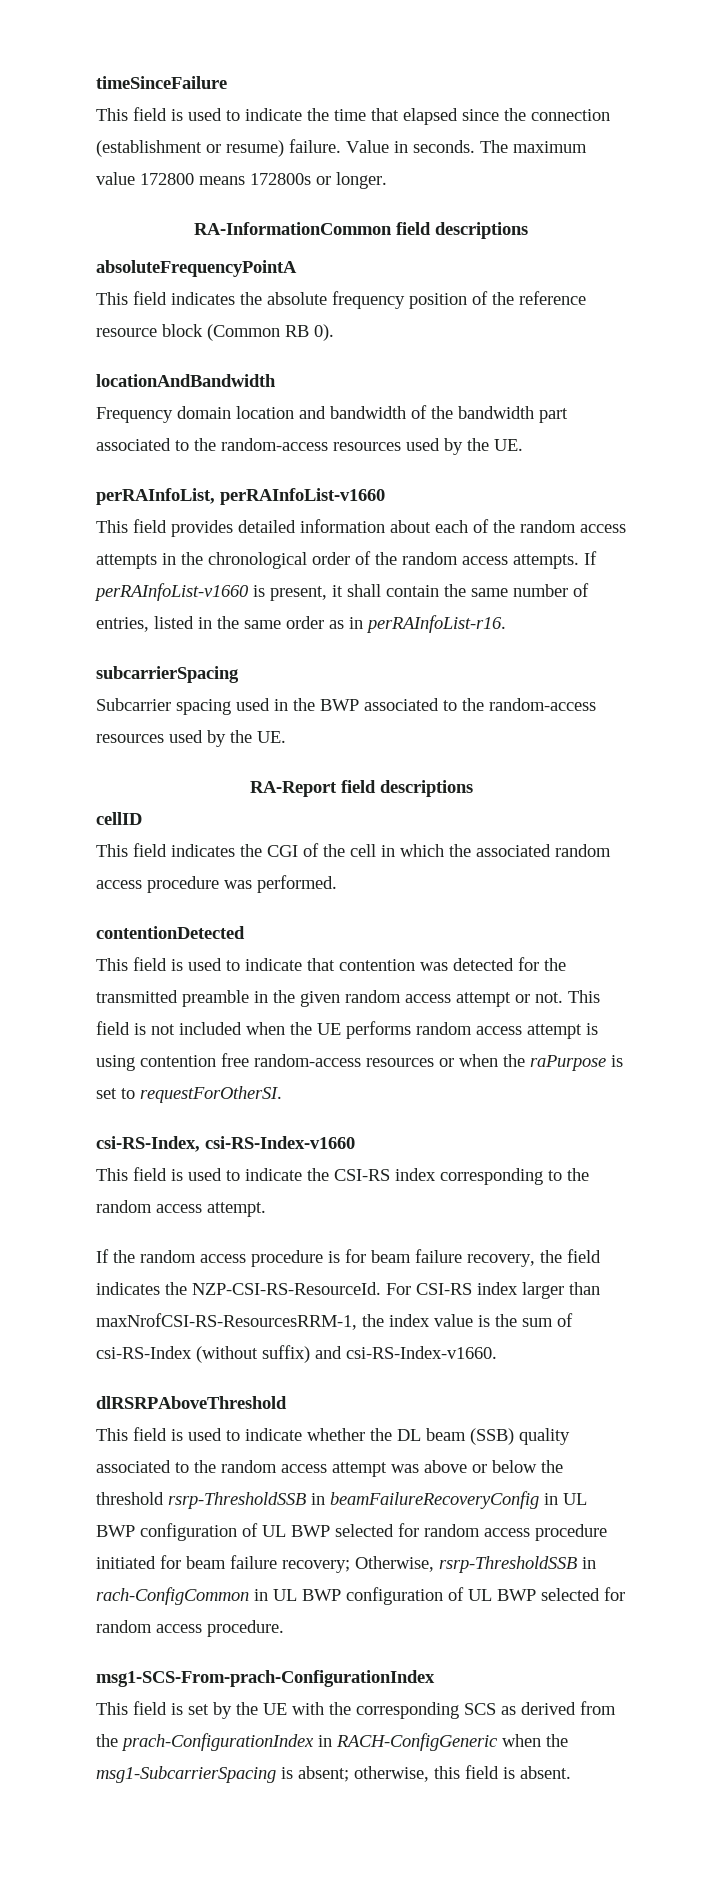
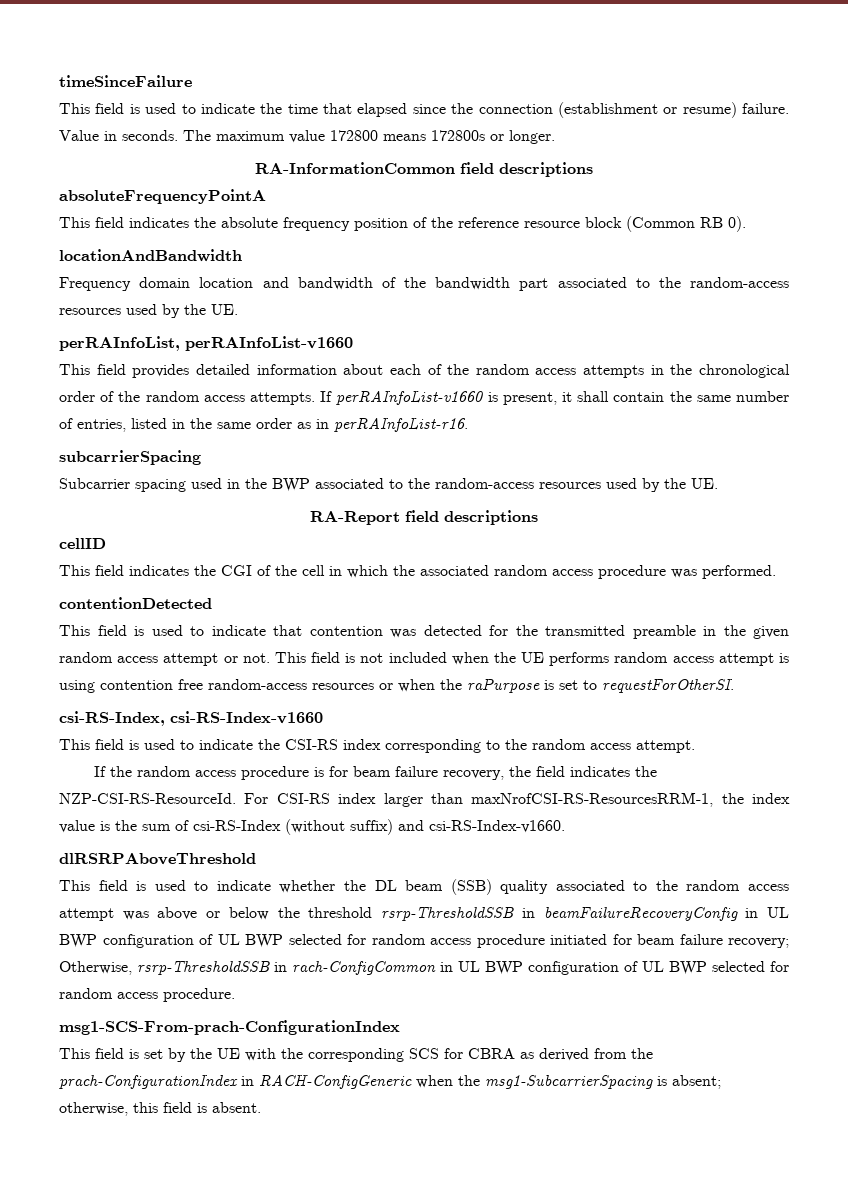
- This field is set by the UE with the corresponding SCS as derived from the prach-ConfigurationIndex in RACH-ConfigGeneric when the msg1-SubcarrierSpacing is absent; otherwise, this field is absent.
+ This field is set by the UE with the corresponding SCS for CBRA as derived from the prach-ConfigurationIndex in RACH-ConfigGeneric when the msg1-SubcarrierSpacing is absent; otherwise, this field is absent.

